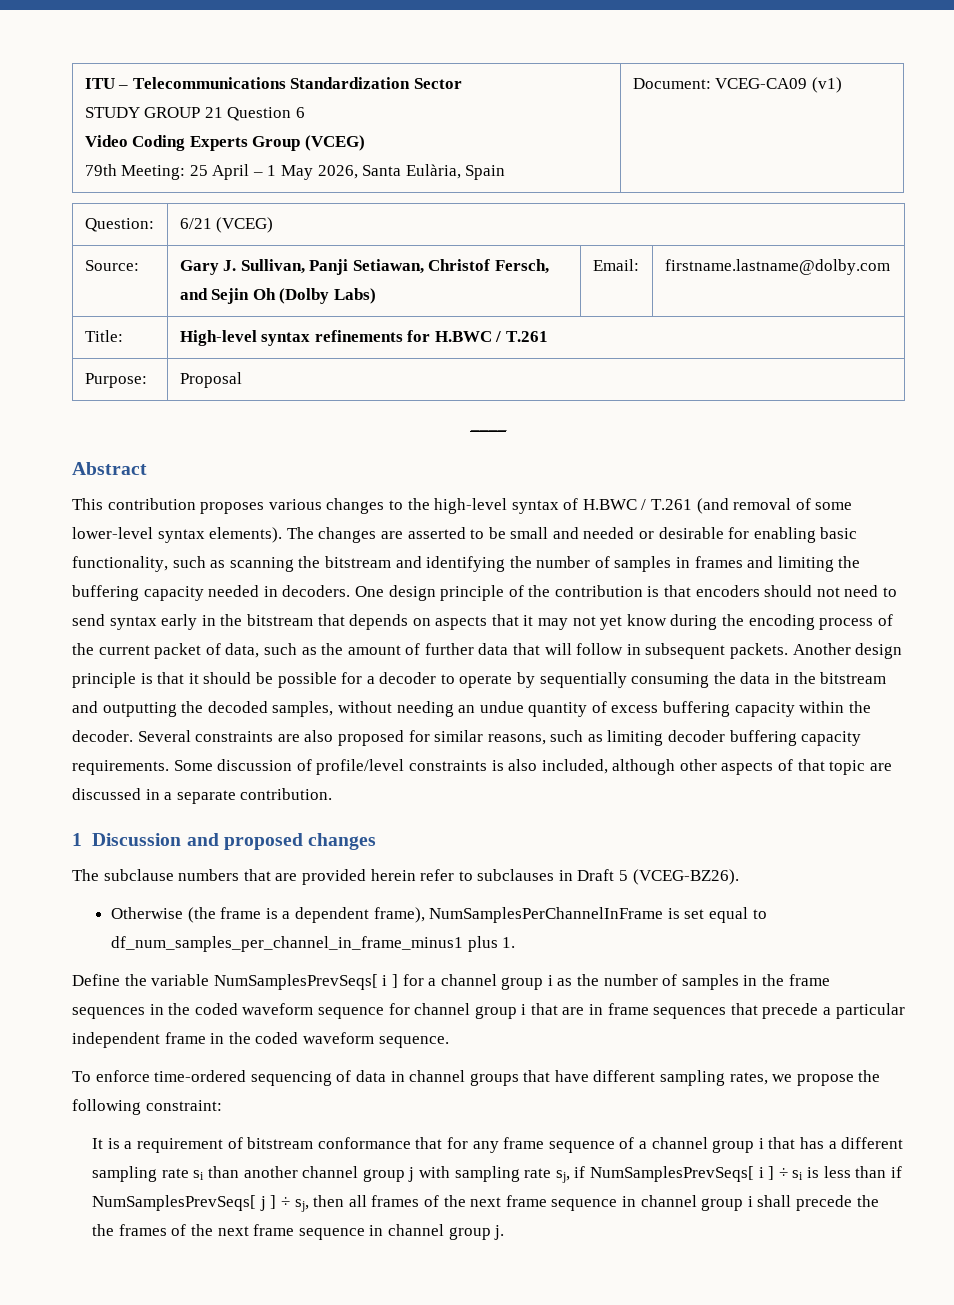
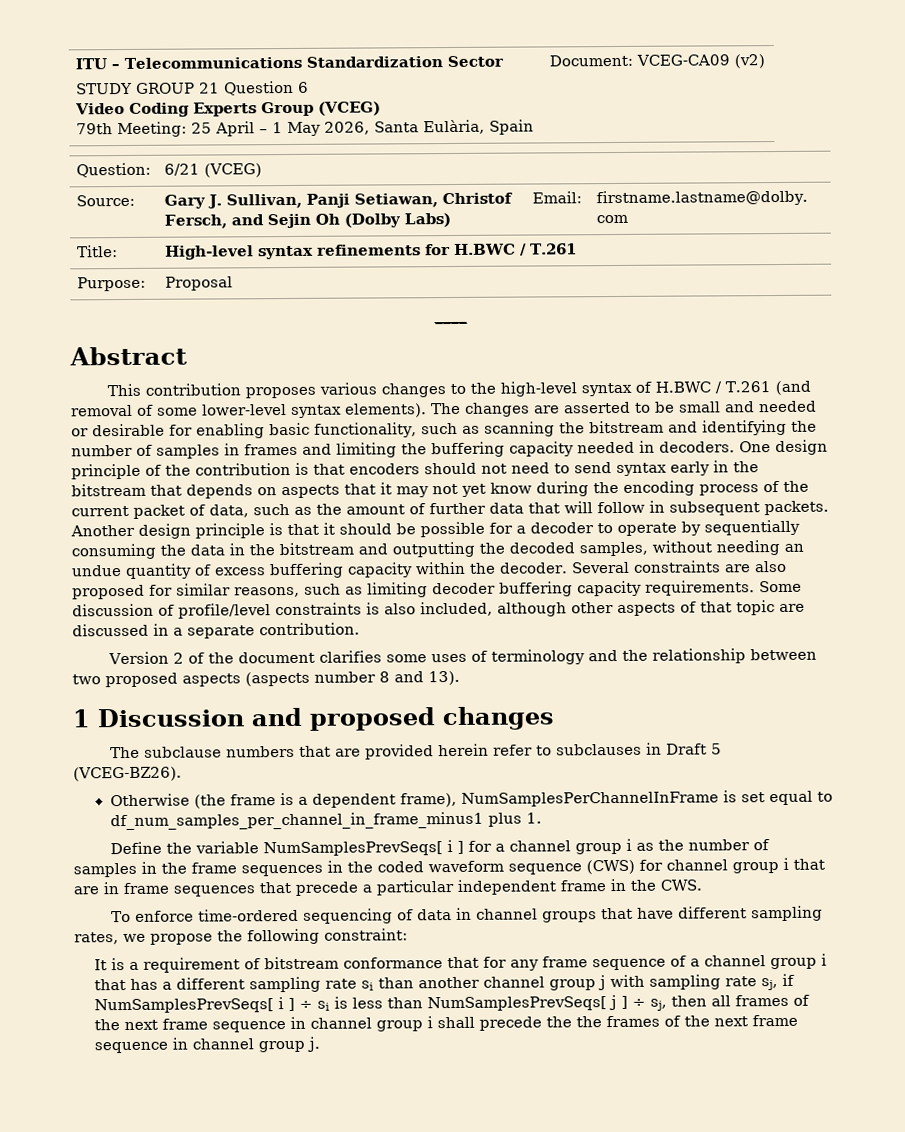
  ITU – Telecommunications Standardization Sector
  STUDY GROUP 21 Question 6
  Video Coding Experts Group (VCEG)
- 79th Meeting: 25 April – 1 May 2026, Santa Eulària, Spain | Document: VCEG-CA09 (v1)
+ 79th Meeting: 25 April – 1 May 2026, Santa Eulària, Spain | Document: VCEG-CA09 (v2)
+ Version 2 of the document clarifies some uses of terminology and the relationship between two proposed aspects (aspects number 8 and 13).
- Define the variable NumSamplesPrevSeqs[ i ] for a channel group i as the number of samples in the frame sequences in the coded waveform sequence for channel group i that are in frame sequences that precede a particular independent frame in the coded waveform sequence.
+ Define the variable NumSamplesPrevSeqs[ i ] for a channel group i as the number of samples in the frame sequences in the coded waveform sequence (CWS) for channel group i that are in frame sequences that precede a particular independent frame in the CWS.
- It is a requirement of bitstream conformance that for any frame sequence of a channel group i that has a different sampling rate si than another channel group j with sampling rate sj, if NumSamplesPrevSeqs[ i ] ÷ si is less than if NumSamplesPrevSeqs[ j ] ÷ sj, then all frames of the next frame sequence in channel group i shall precede the the frames of the next frame sequence in channel group j.
+ It is a requirement of bitstream conformance that for any frame sequence of a channel group i that has a different sampling rate si than another channel group j with sampling rate sj, if NumSamplesPrevSeqs[ i ] ÷ si is less than NumSamplesPrevSeqs[ j ] ÷ sj, then all frames of the next frame sequence in channel group i shall precede the the frames of the next frame sequence in channel group j.

